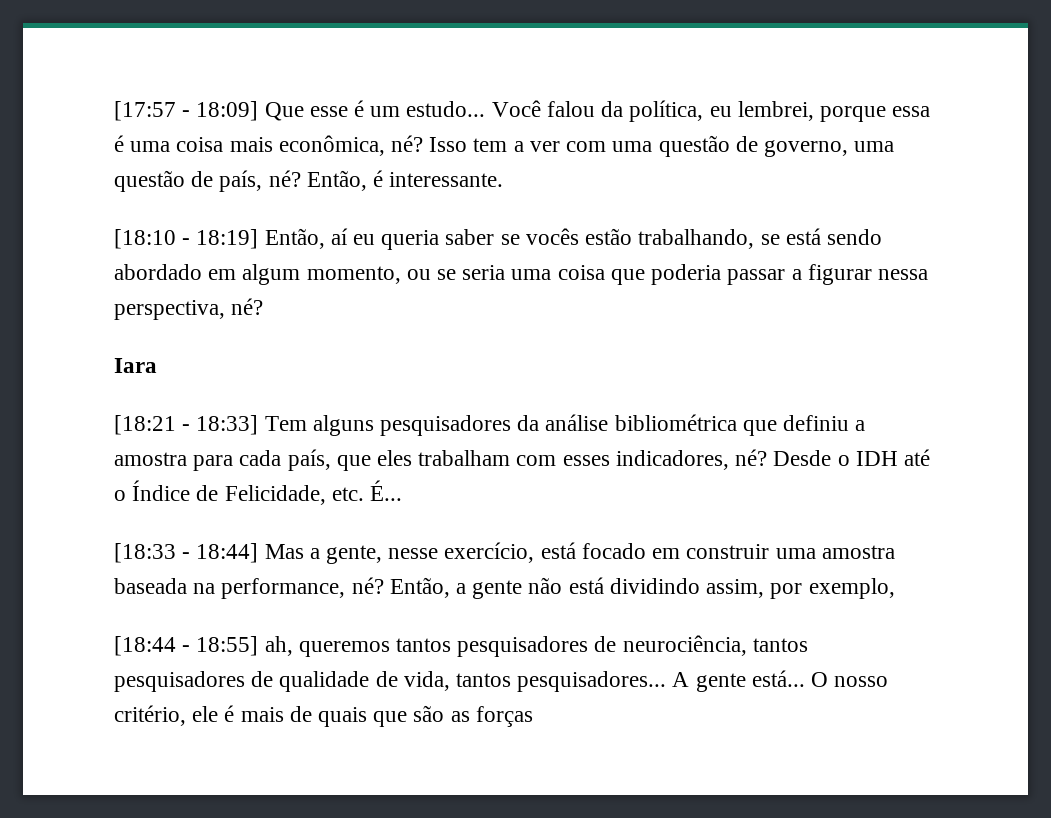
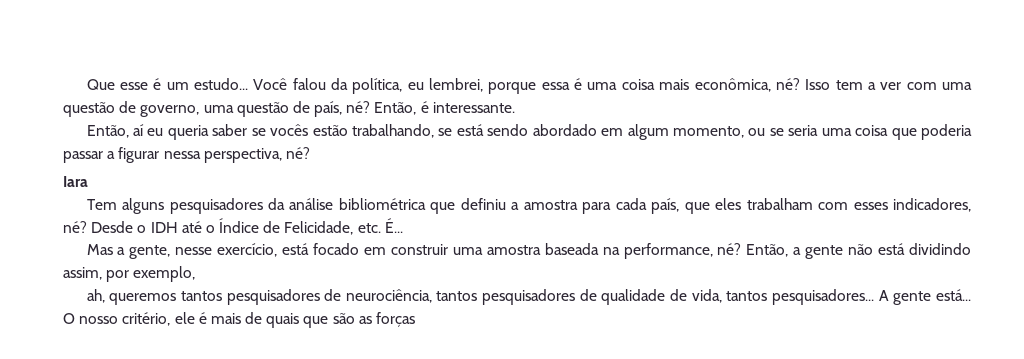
- [17:57 - 18:09] Que esse é um estudo...
+ Que esse é um estudo...
- [18:10 - 18:19] Então, aí eu queria saber se vocês estão trabalhando, se está sendo abordado em algum momento, ou se seria uma coisa que poderia passar a figurar nessa perspectiva, né?
+ Então, aí eu queria saber se vocês estão trabalhando, se está sendo abordado em algum momento, ou se seria uma coisa que poderia passar a figurar nessa perspectiva, né?
- [18:21 - 18:33] Tem alguns pesquisadores da análise bibliométrica que definiu a amostra para cada país, que eles trabalham com esses indicadores, né?
+ Tem alguns pesquisadores da análise bibliométrica que definiu a amostra para cada país, que eles trabalham com esses indicadores, né?
- [18:33 - 18:44] Mas a gente, nesse exercício, está focado em construir uma amostra baseada na performance, né?
+ Mas a gente, nesse exercício, está focado em construir uma amostra baseada na performance, né?
- [18:44 - 18:55] ah, queremos tantos pesquisadores de neurociência, tantos pesquisadores de qualidade de vida, tantos pesquisadores...
+ ah, queremos tantos pesquisadores de neurociência, tantos pesquisadores de qualidade de vida, tantos pesquisadores...

